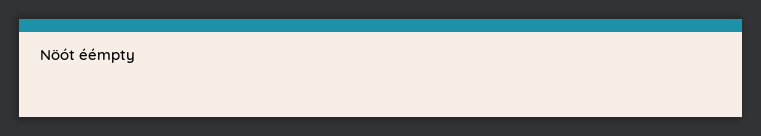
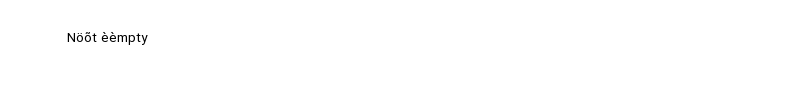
- Nöót éémpty
+ Nöõt èèmpty

